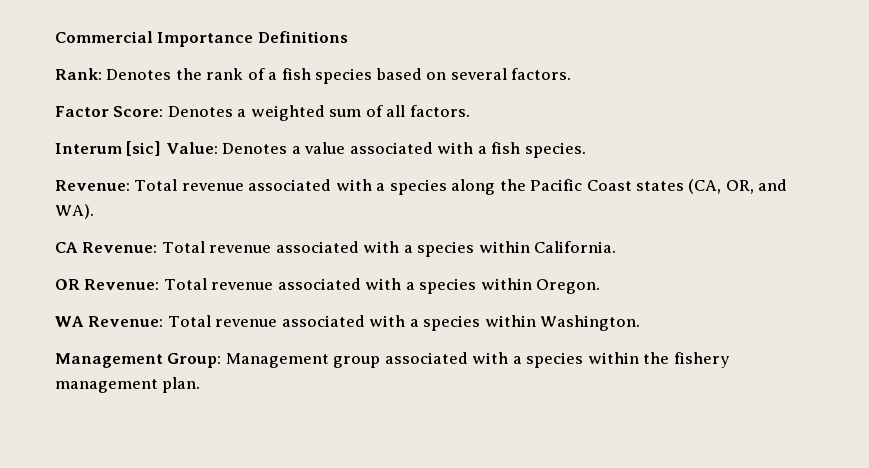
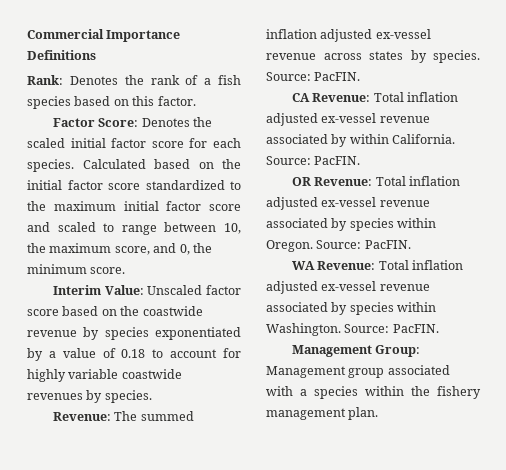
- Rank: Denotes the rank of a fish species based on several factors.
+ Rank: Denotes the rank of a fish species based on this factor.
- Factor Score: Denotes a weighted sum of all factors.
- Interum [sic] Value: Denotes a value associated with a fish species.
- Revenue: Total revenue associated with a species along the Pacific Coast states (CA, OR, and WA).
- CA Revenue: Total revenue associated with a species within California.
+ Factor Score: Denotes the scaled initial factor score for each species. Calculated based on the initial factor score standardized to the maximum initial factor score and scaled to range between 10, the maximum score, and 0, the minimum score.
+ Interim Value: Unscaled factor score based on the coastwide revenue by species exponentiated by a value of 0.18 to account for highly variable coastwide revenues by species.
+ Revenue: The summed inflation adjusted ex-vessel revenue across states by species. Source: PacFIN.
+ CA Revenue: Total inflation adjusted ex-vessel revenue associated by within California. Source: PacFIN.
- OR Revenue: Total revenue associated with a species within Oregon.
+ OR Revenue: Total inflation adjusted ex-vessel revenue associated by species within Oregon. Source: PacFIN.
- WA Revenue: Total revenue associated with a species within Washington.
+ WA Revenue: Total inflation adjusted ex-vessel revenue associated by species within Washington. Source: PacFIN.

